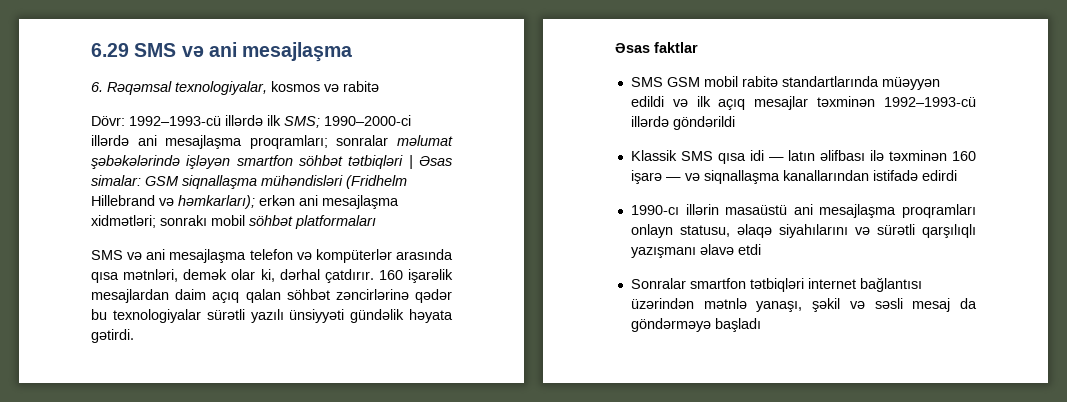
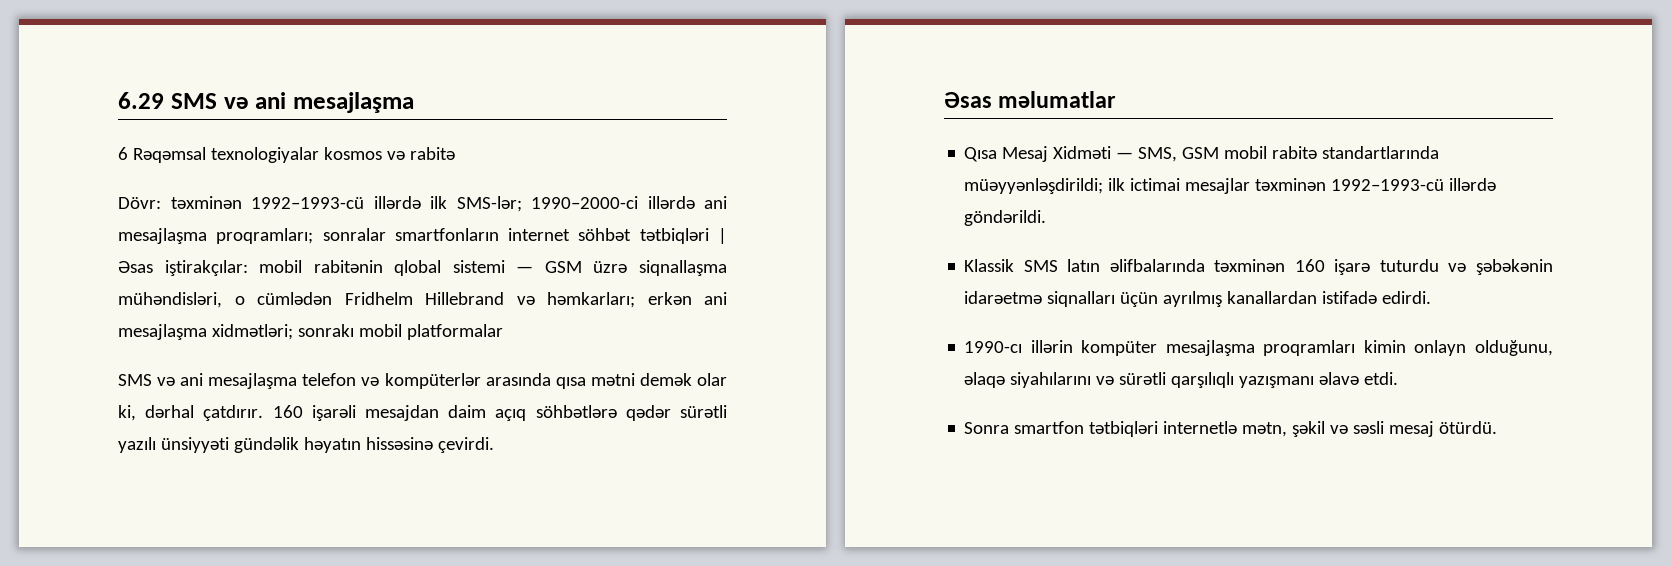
- 6. Rəqəmsal texnologiyalar, kosmos və rabitə
+ 6 Rəqəmsal texnologiyalar kosmos və rabitə
- Dövr: 1992–1993-cü illərdə ilk SMS; 1990–2000-ci illərdə ani mesajlaşma proqramları; sonralar məlumat şəbəkələrində işləyən smartfon söhbət tətbiqləri | Əsas simalar: GSM siqnallaşma mühəndisləri (Fridhelm Hillebrand və həmkarları); erkən ani mesajlaşma xidmətləri; sonrakı mobil söhbət platformaları
+ Dövr: təxminən 1992–1993-cü illərdə ilk SMS-lər; 1990–2000-ci illərdə ani mesajlaşma proqramları; sonralar smartfonların internet söhbət tətbiqləri | Əsas iştirakçılar: mobil rabitənin qlobal sistemi — GSM üzrə siqnallaşma mühəndisləri, o cümlədən Fridhelm Hillebrand və həmkarları; erkən ani mesajlaşma xidmətləri; sonrakı mobil platformalar
- SMS və ani mesajlaşma telefon və kompüterlər arasında qısa mətnləri, demək olar ki, dərhal çatdırır.
+ SMS və ani mesajlaşma telefon və kompüterlər arasında qısa mətni demək olar ki, dərhal çatdırır.
- 160 işarəlik mesajlardan daim açıq qalan söhbət zəncirlərinə qədər bu texnologiyalar sürətli yazılı ünsiyyəti gündəlik həyata gətirdi.
- Əsas faktlar
- SMS GSM mobil rabitə standartlarında müəyyən edildi və ilk açıq mesajlar təxminən 1992–1993-cü illərdə göndərildi
+ 160 işarəli mesajdan daim açıq söhbətlərə qədər sürətli yazılı ünsiyyəti gündəlik həyatın hissəsinə çevirdi.
+ Əsas məlumatlar
+ Qısa Mesaj Xidməti — SMS, GSM mobil rabitə standartlarında müəyyənləşdirildi; ilk ictimai mesajlar təxminən 1992–1993-cü illərdə göndərildi.
- Klassik SMS qısa idi — latın əlifbası ilə təxminən 160 işarə — və siqnallaşma kanallarından istifadə edirdi
- 1990-cı illərin masaüstü ani mesajlaşma proqramları onlayn statusu, əlaqə siyahılarını və sürətli qarşılıqlı yazışmanı əlavə etdi
- Sonralar smartfon tətbiqləri internet bağlantısı üzərindən mətnlə yanaşı, şəkil və səsli mesaj da göndərməyə başladı
+ Klassik SMS latın əlifbalarında təxminən 160 işarə tuturdu və şəbəkənin idarəetmə siqnalları üçün ayrılmış kanallardan istifadə edirdi.
+ 1990-cı illərin kompüter mesajlaşma proqramları kimin onlayn olduğunu, əlaqə siyahılarını və sürətli qarşılıqlı yazışmanı əlavə etdi.
+ Sonra smartfon tətbiqləri internetlə mətn, şəkil və səsli mesaj ötürdü.

